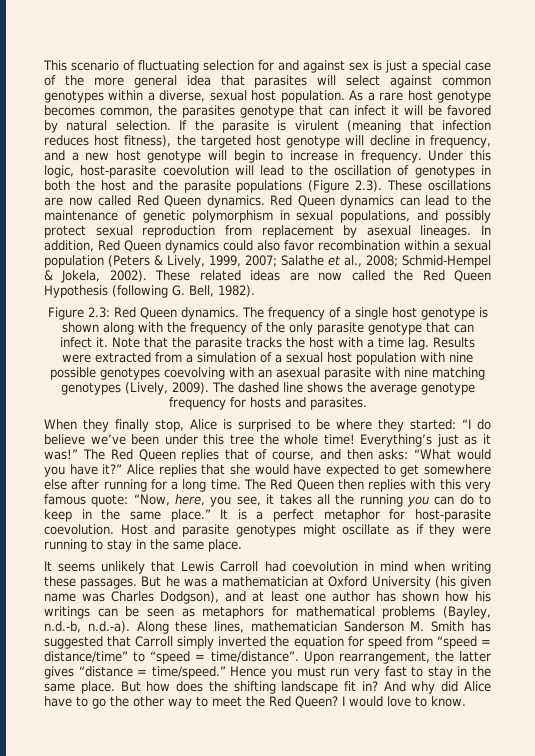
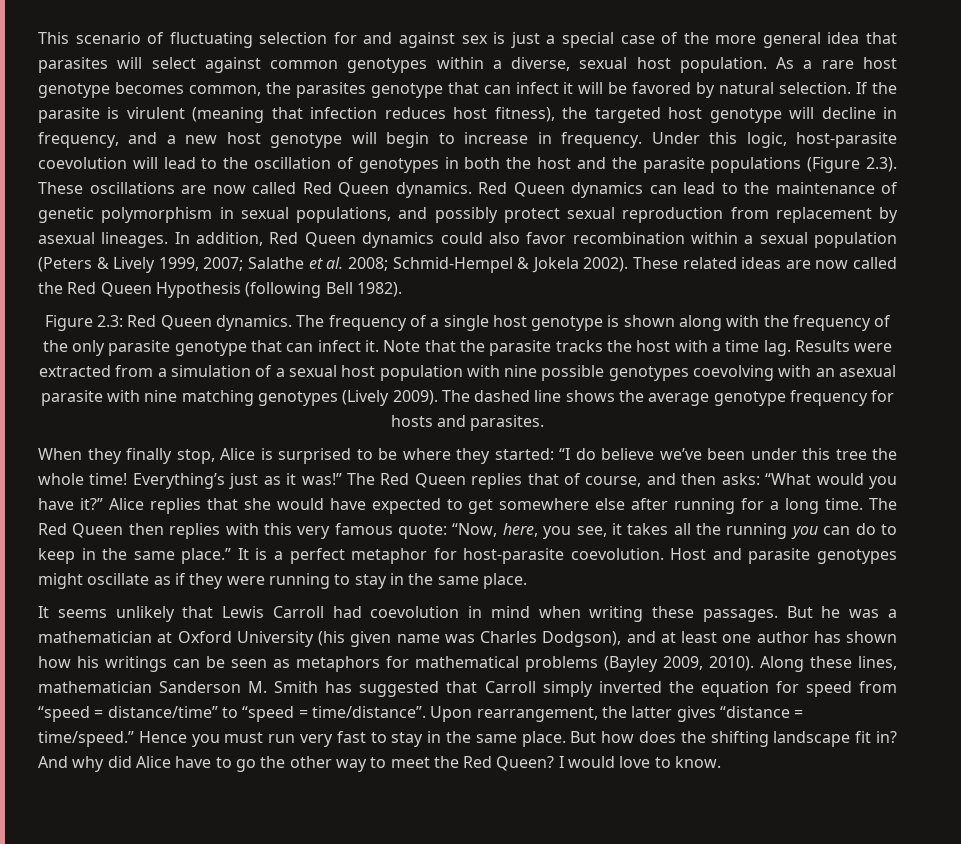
- In addition, Red Queen dynamics could also favor recombination within a sexual population (Peters & Lively, 1999, 2007; Salathe et al., 2008; Schmid-Hempel & Jokela, 2002).
+ In addition, Red Queen dynamics could also favor recombination within a sexual population (Peters & Lively 1999, 2007; Salathe et al. 2008; Schmid-Hempel & Jokela 2002).
- These related ideas are now called the Red Queen Hypothesis (following G. Bell, 1982).
+ These related ideas are now called the Red Queen Hypothesis (following Bell 1982).
- Results were extracted from a simulation of a sexual host population with nine possible genotypes coevolving with an asexual parasite with nine matching genotypes (Lively, 2009).
+ Results were extracted from a simulation of a sexual host population with nine possible genotypes coevolving with an asexual parasite with nine matching genotypes (Lively 2009).
- But he was a mathematician at Oxford University (his given name was Charles Dodgson), and at least one author has shown how his writings can be seen as metaphors for mathematical problems (Bayley, n.d.-b, n.d.-a). Along these lines, mathematician Sanderson M. Smith has suggested that Carroll simply inverted the equation for speed from “speed = distance/time” to “speed = time/distance”.
+ But he was a mathematician at Oxford University (his given name was Charles Dodgson), and at least one author has shown how his writings can be seen as metaphors for mathematical problems (Bayley 2009, 2010). Along these lines, mathematician Sanderson M. Smith has suggested that Carroll simply inverted the equation for speed from “speed = distance/time” to “speed = time/distance”.

